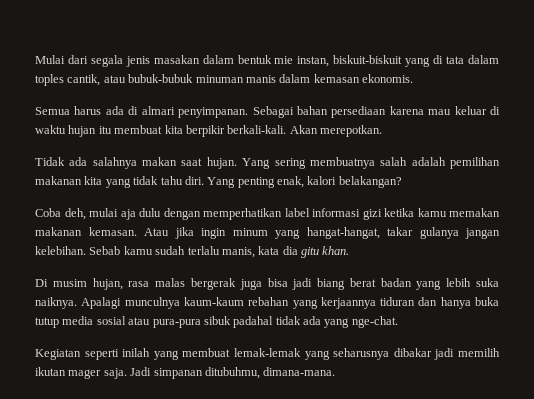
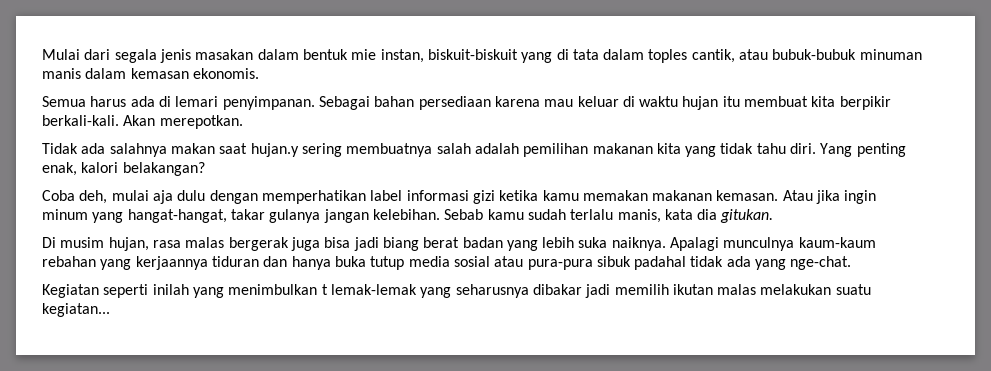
- Semua harus ada di almari penyimpanan.
+ Semua harus ada di lemari penyimpanan.
- Tidak ada salahnya makan saat hujan. Yang sering membuatnya salah adalah pemilihan makanan kita yang tidak tahu diri.
+ Tidak ada salahnya makan saat hujan.y sering membuatnya salah adalah pemilihan makanan kita yang tidak tahu diri.
- Sebab kamu sudah terlalu manis, kata dia gitu khan.
+ Sebab kamu sudah terlalu manis, kata dia gitukan.
- Kegiatan seperti inilah yang membuat lemak-lemak yang seharusnya dibakar jadi memilih ikutan mager saja. Jadi simpanan ditubuhmu, dimana-mana.
+ Kegiatan seperti inilah yang menimbulkan t lemak-lemak yang seharusnya dibakar jadi memilih ikutan malas melakukan suatu kegiatan...

